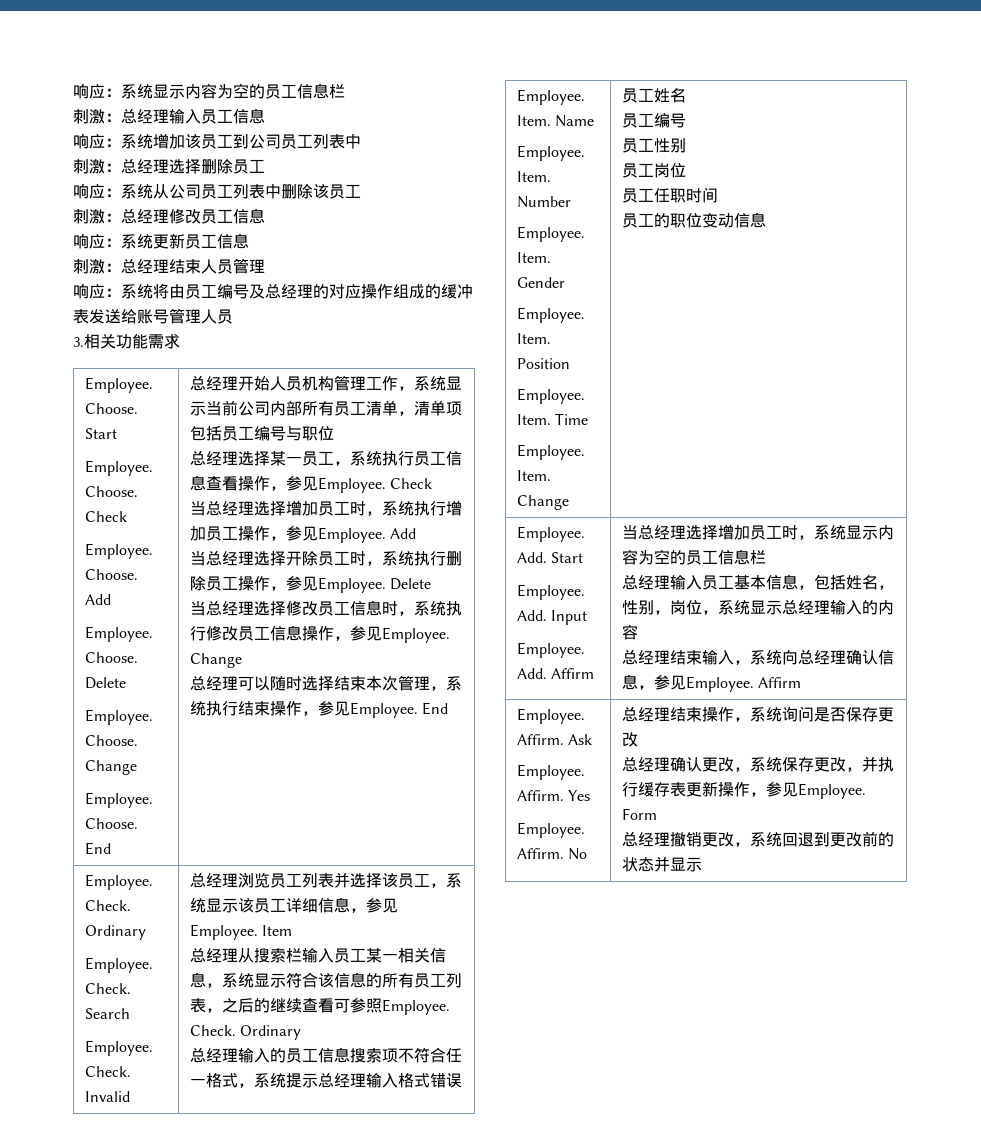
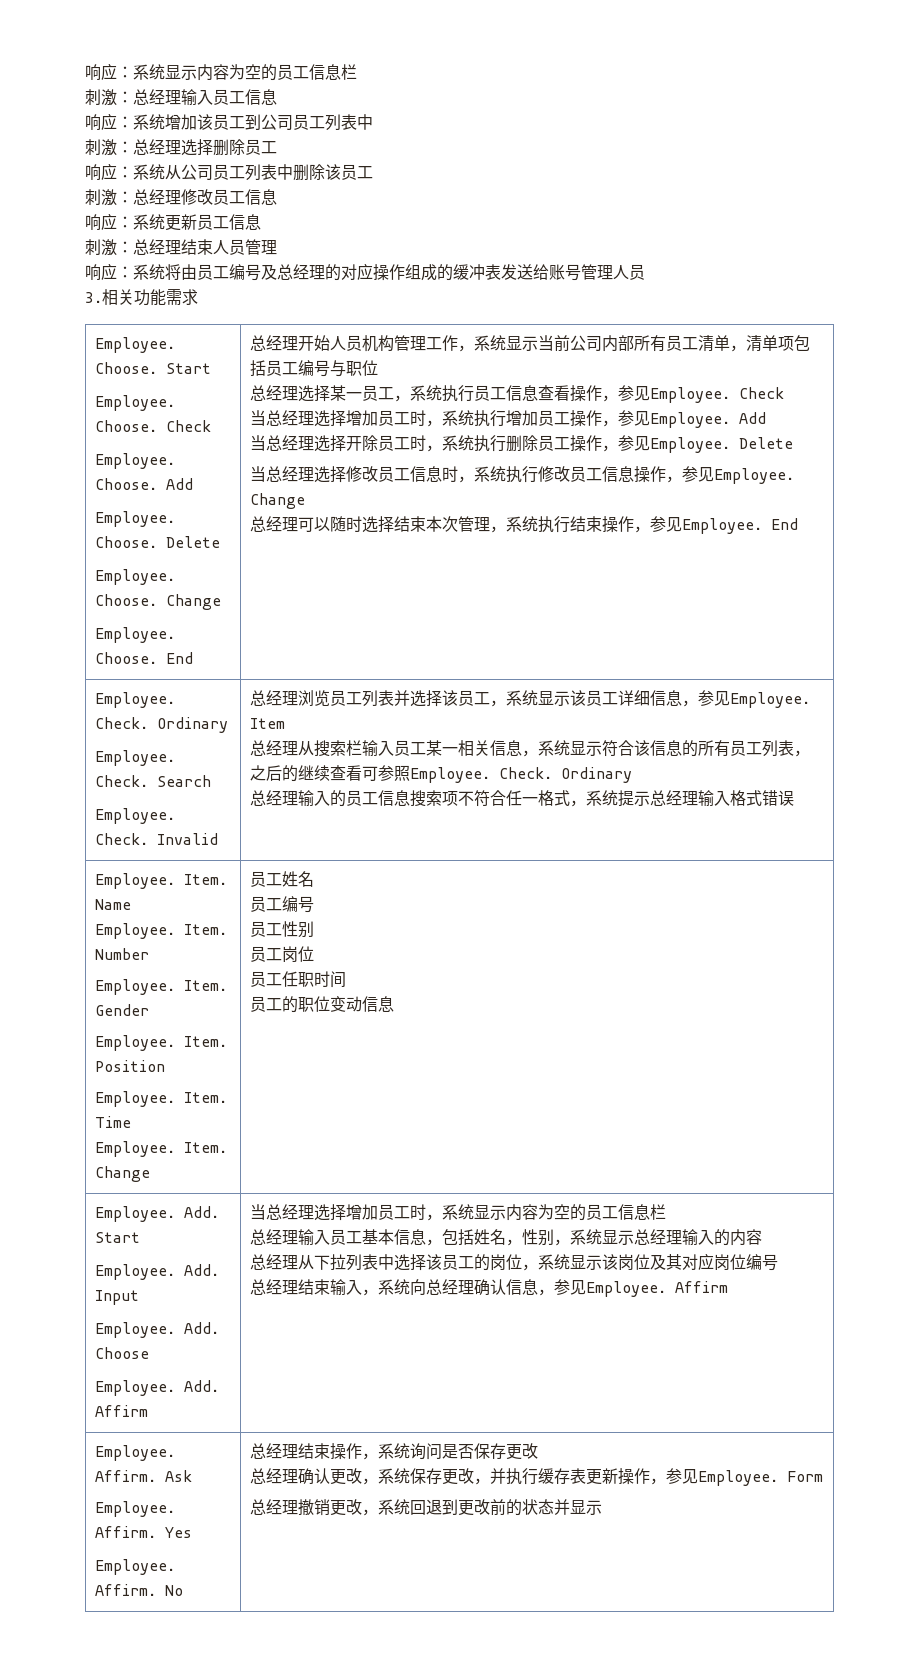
+ Employee. Add. Choose
- 总经理输入员工基本信息，包括姓名，性别，岗位，系统显示总经理输入的内容
+ 总经理输入员工基本信息，包括姓名，性别，系统显示总经理输入的内容
+ 总经理从下拉列表中选择该员工的岗位，系统显示该岗位及其对应岗位编号

